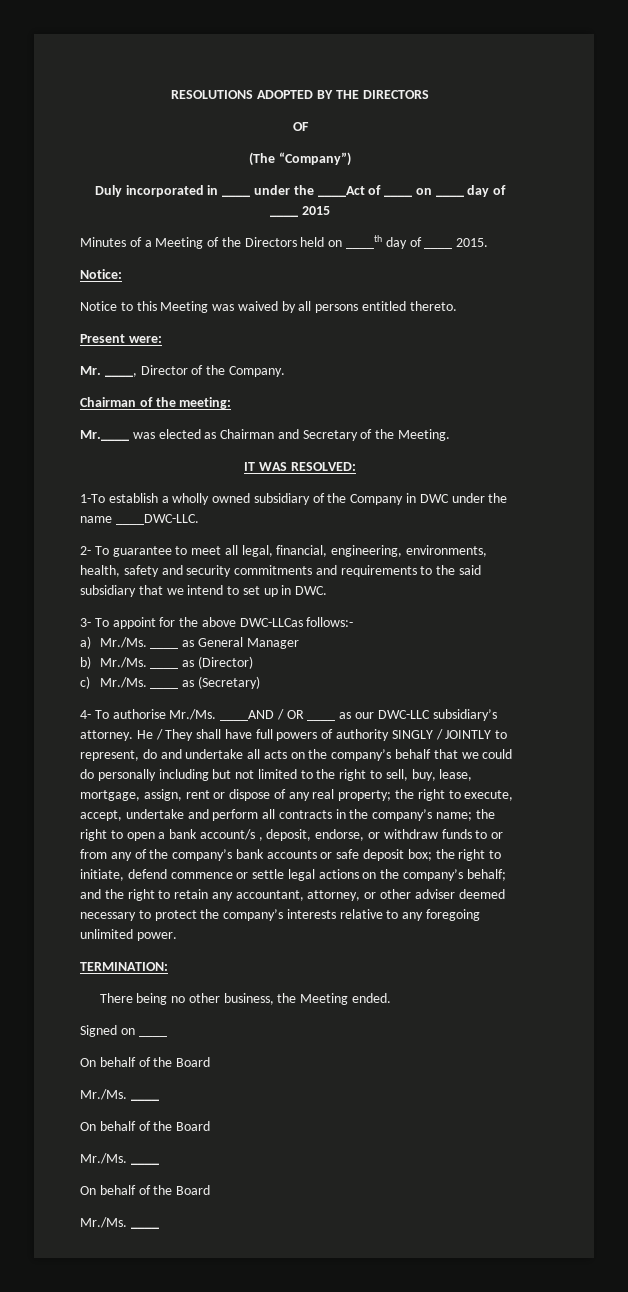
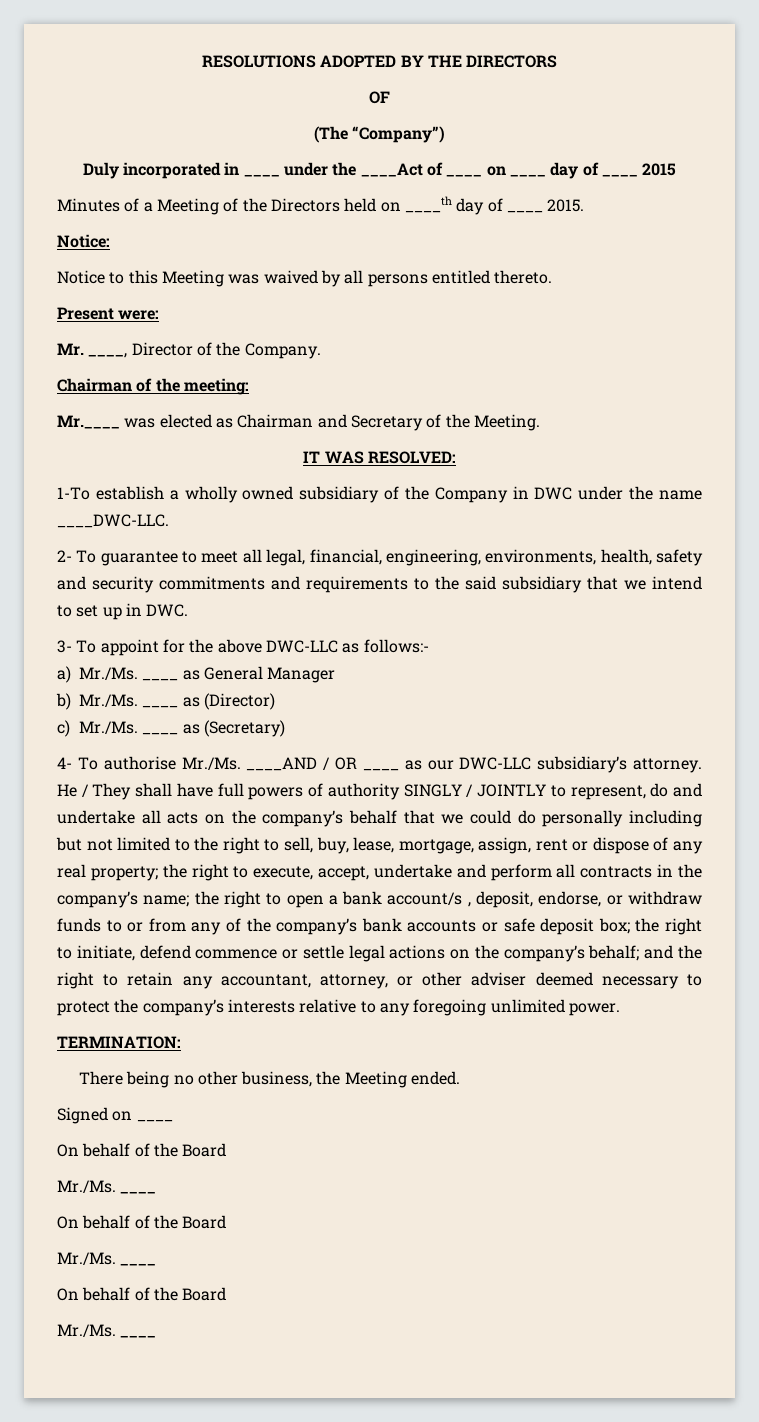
- 3- To appoint for the above DWC-LLCas follows:-
+ 3- To appoint for the above DWC-LLC as follows:-

